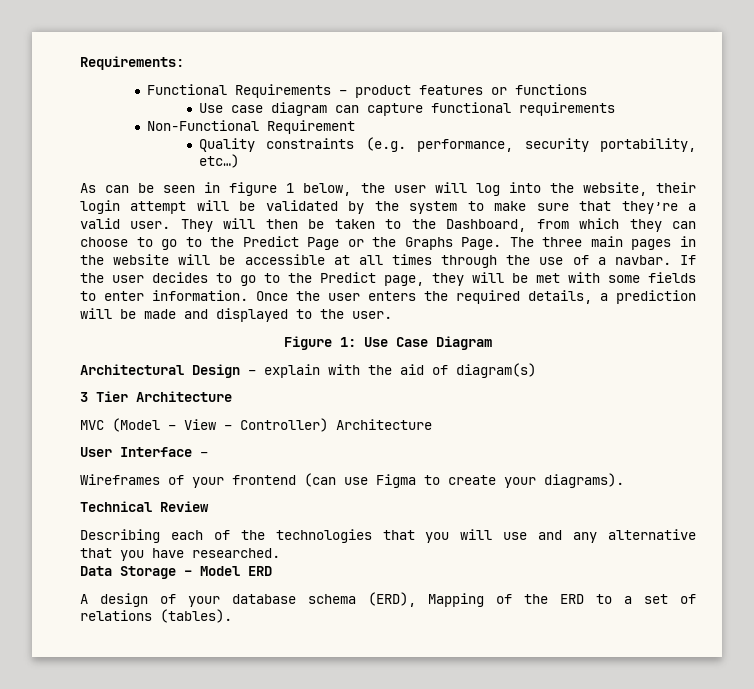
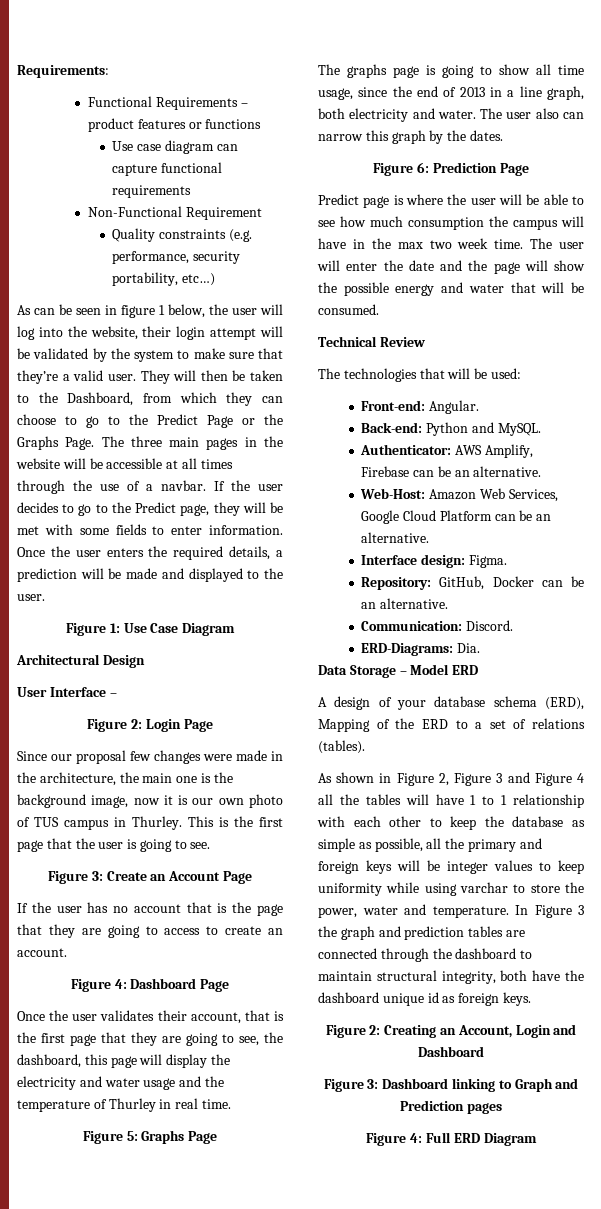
- Architectural Design – explain with the aid of diagram(s)
- 3 Tier Architecture
- MVC (Model – View – Controller) Architecture
+ Architectural Design
  User Interface –
- Wireframes of your frontend (can use Figma to create your diagrams).
+ Figure 2: Login Page
+ Since our proposal few changes were made in the architecture, the main one is the background image, now it is our own photo of TUS campus in Thurley. This is the first page that the user is going to see.
+ Figure 3: Create an Account Page
+ If the user has no account that is the page that they are going to access to create an account.
+ Figure 4: Dashboard Page
+ Once the user validates their account, that is the first page that they are going to see, the dashboard, this page will display the electricity and water usage and the temperature of Thurley in real time.
+ Figure 5: Graphs Page
+ The graphs page is going to show all time usage, since the end of 2013 in a line graph, both electricity and water. The user also can narrow this graph by the dates.
+ Figure 6: Prediction Page
+ Predict page is where the user will be able to see how much consumption the campus will have in the max two week time. The user will enter the date and the page will show the possible energy and water that will be consumed.
  Technical Review
- Describing each of the technologies that you will use and any alternative that you have researched.
+ The technologies that will be used:
+ Front-end: Angular.
+ Back-end: Python and MySQL.
+ Authenticator: AWS Amplify, Firebase can be an alternative.
+ Web-Host: Amazon Web Services, Google Cloud Platform can be an alternative.
+ Interface design: Figma.
+ Repository: GitHub, Docker can be an alternative.
+ Communication: Discord.
+ ERD-Diagrams: Dia.
+ As shown in Figure 2, Figure 3 and Figure 4 all the tables will have 1 to 1 relationship with each other to keep the database as simple as possible, all the primary and foreign keys will be integer values to keep uniformity while using varchar to store the power, water and temperature. In Figure 3 the graph and prediction tables are connected through the dashboard to maintain structural integrity, both have the dashboard unique id as foreign keys.
+ Figure 2: Creating an Account, Login and Dashboard
+ Figure 3: Dashboard linking to Graph and Prediction pages
+ Figure 4: Full ERD Diagram

